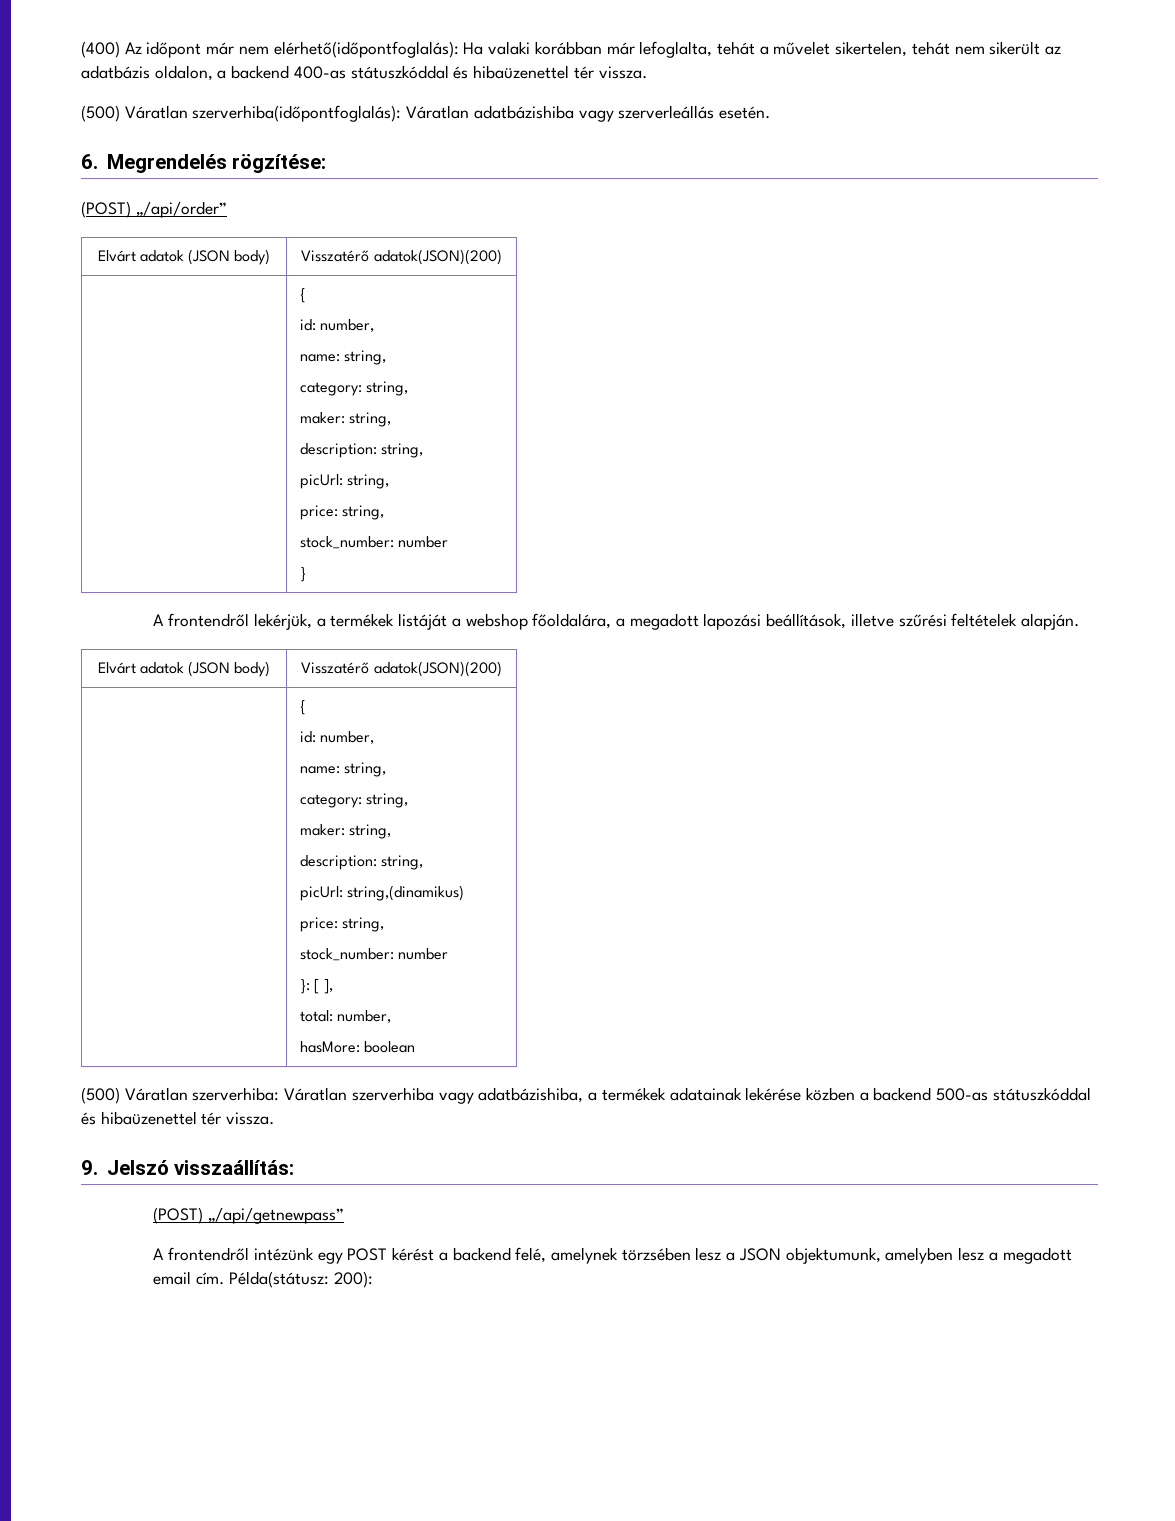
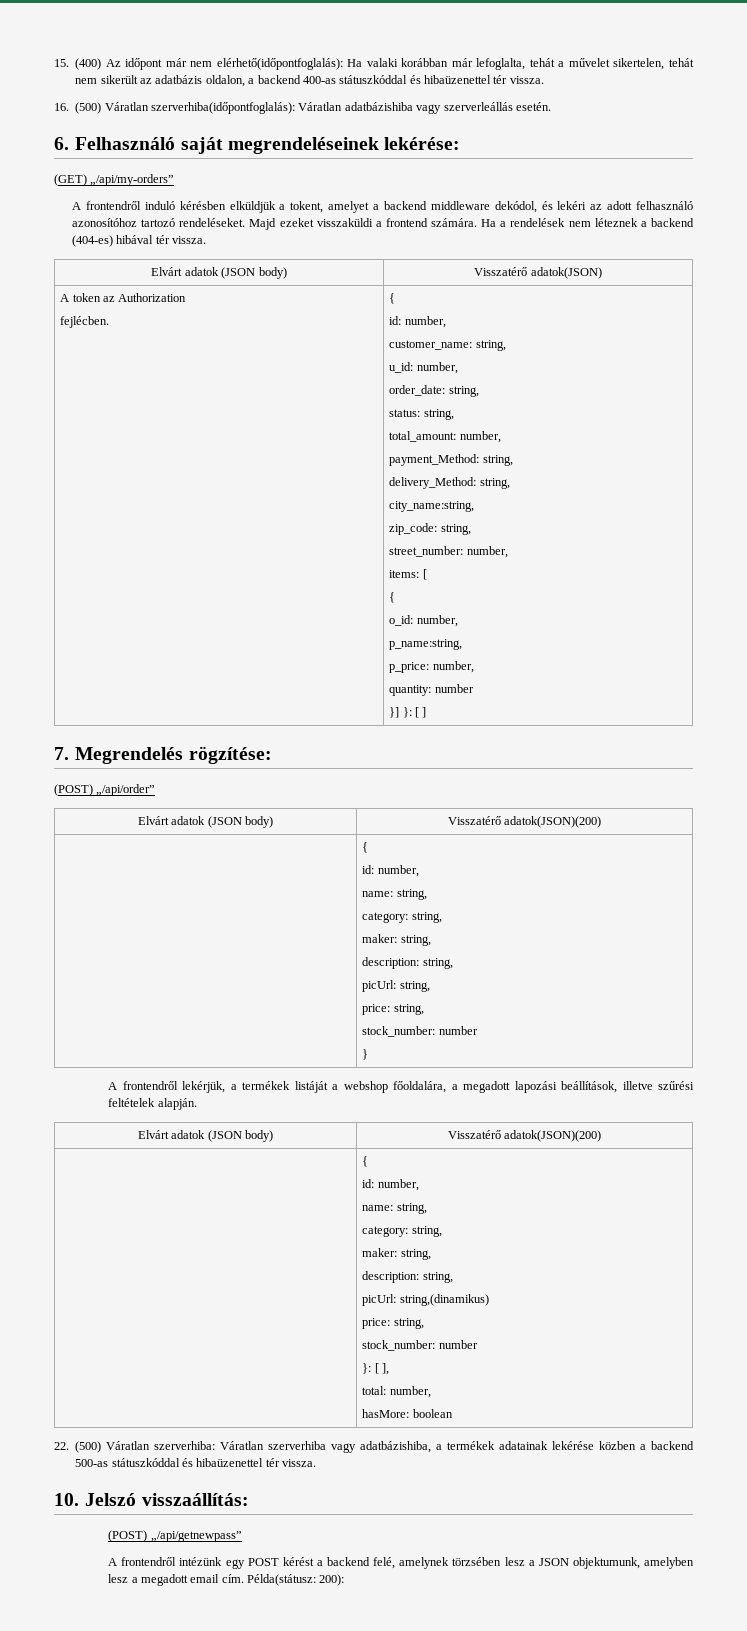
- (400) Az időpont már nem elérhető(időpontfoglalás): Ha valaki korábban már lefoglalta, tehát a művelet sikertelen, tehát nem sikerült az adatbázis oldalon, a backend 400-as státuszkóddal és hibaüzenettel tér vissza.
+ 15. (400) Az időpont már nem elérhető(időpontfoglalás): Ha valaki korábban már lefoglalta, tehát a művelet sikertelen, tehát nem sikerült az adatbázis oldalon, a backend 400-as státuszkóddal és hibaüzenettel tér vissza.
- (500) Váratlan szerverhiba(időpontfoglalás): Váratlan adatbázishiba vagy szerverleállás esetén.
+ 16. (500) Váratlan szerverhiba(időpontfoglalás): Váratlan adatbázishiba vagy szerverleállás esetén.
- 6. Megrendelés rögzítése:
+ 6. Felhasználó saját megrendeléseinek lekérése:
+ (GET) „/api/my-orders”
+ A frontendről induló kérésben elküldjük a tokent, amelyet a backend middleware dekódol, és lekéri az adott felhasználó azonosítóhoz tartozó rendeléseket. Majd ezeket visszaküldi a frontend számára. Ha a rendelések nem léteznek a backend (404-es) hibával tér vissza.
+ Elvárt adatok (JSON body) | Visszatérő adatok(JSON)
+ A token az Authorization
+ fejlécben. | {
+ id: number,
+ customer_name: string,
+ u_id: number,
+ order_date: string,
+ status: string,
+ total_amount: number,
+ payment_Method: string,
+ delivery_Method: string,
+ city_name:string,
+ zip_code: string,
+ street_number: number,
+ items: [
+ {
+ o_id: number,
+ p_name:string,
+ p_price: number,
+ quantity: number
+ }] }: [ ]
+ 7. Megrendelés rögzítése:
- (500) Váratlan szerverhiba: Váratlan szerverhiba vagy adatbázishiba, a termékek adatainak lekérése közben a backend 500-as státuszkóddal és hibaüzenettel tér vissza.
+ 22. (500) Váratlan szerverhiba: Váratlan szerverhiba vagy adatbázishiba, a termékek adatainak lekérése közben a backend 500-as státuszkóddal és hibaüzenettel tér vissza.
- 9. Jelszó visszaállítás:
+ 10. Jelszó visszaállítás:

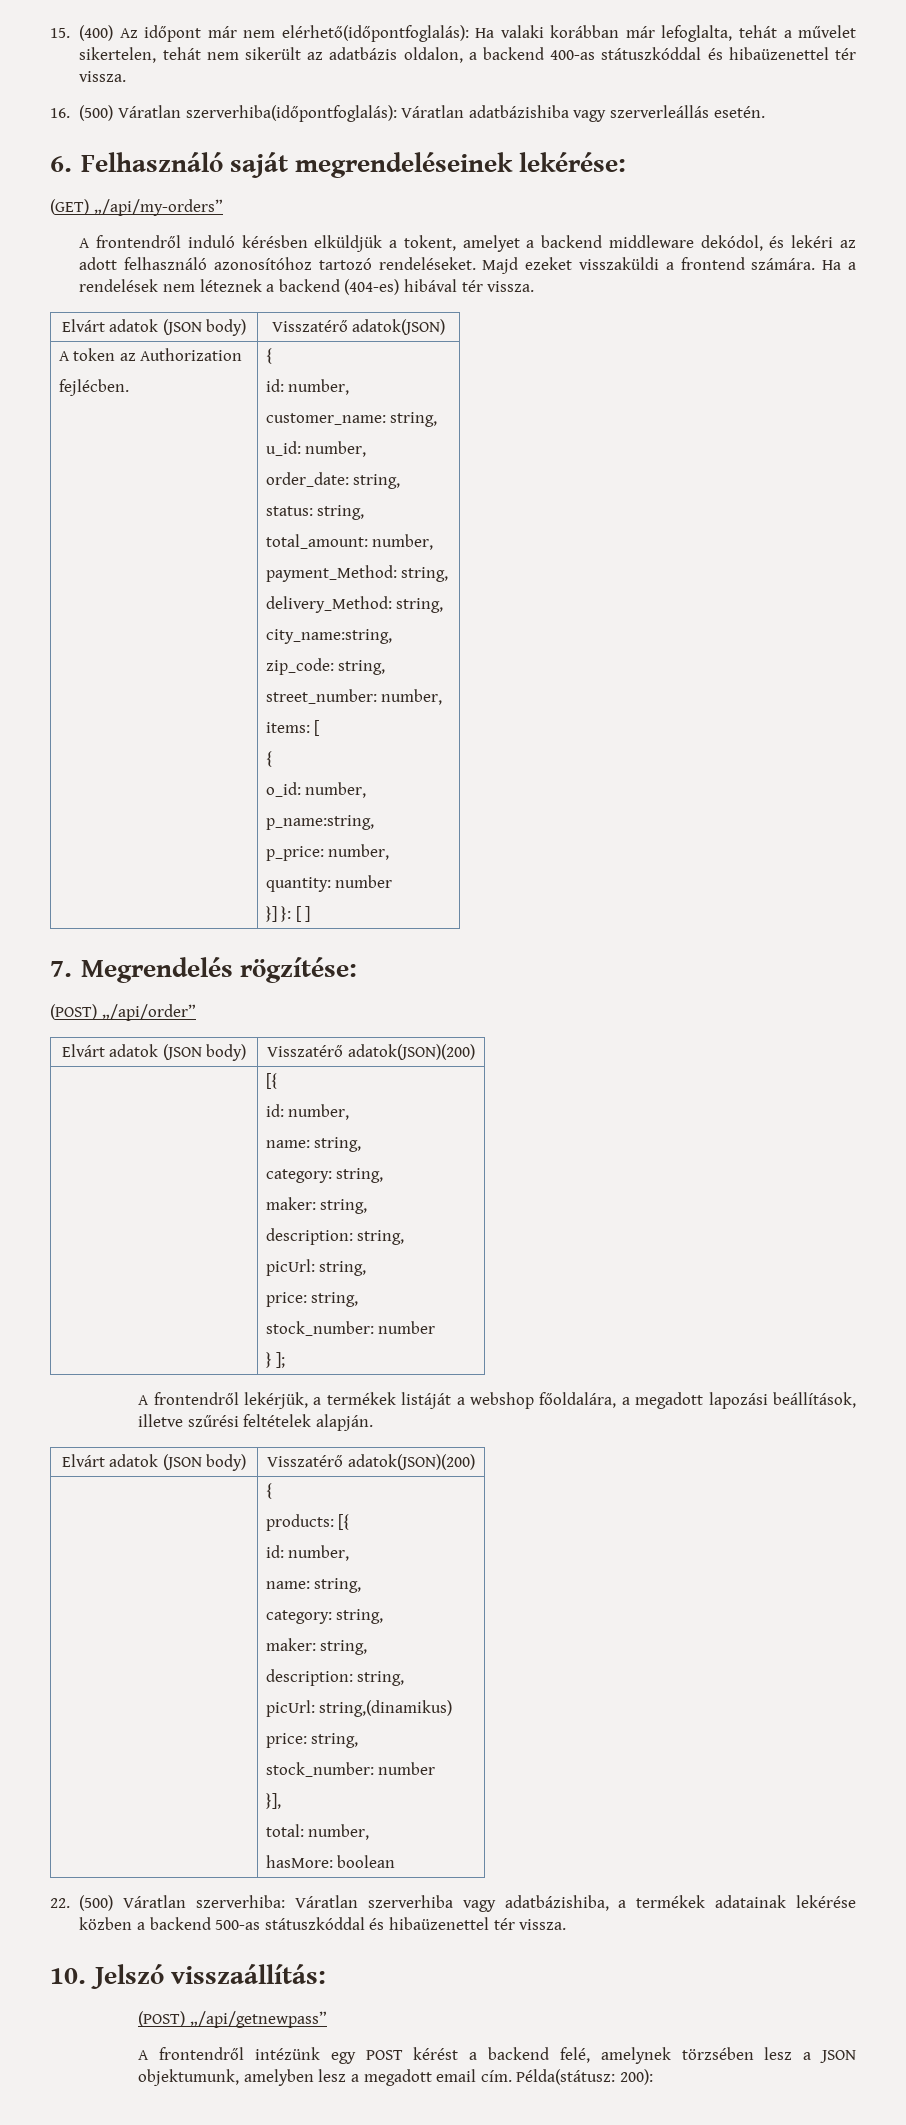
  (POST) „/api/order”
  Elvárt adatok (JSON body) | Visszatérő adatok(JSON)(200)
- | {
+ | [{
  id: number,
  name: string,
  category: string,
  maker: string,
  description: string,
  picUrl: string,
  price: string,
  stock_number: number
- }
+ } ];
  A frontendről lekérjük, a termékek listáját a webshop főoldalára, a megadott lapozási beállítások, illetve szűrési feltételek alapján.
  Elvárt adatok (JSON body) | Visszatérő adatok(JSON)(200)
  | {
+ products: [{
  id: number,
  name: string,
  category: string,
  maker: string,
  description: string,
  picUrl: string,(dinamikus)
  price: string,
  stock_number: number
- }: [ ],
+ }],

